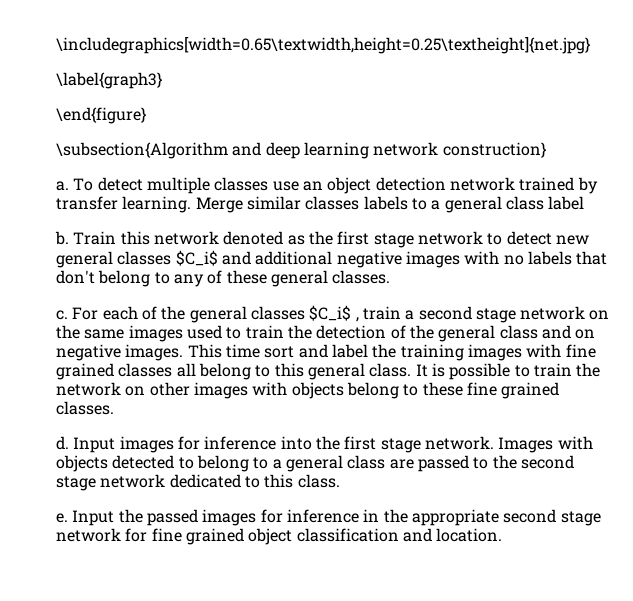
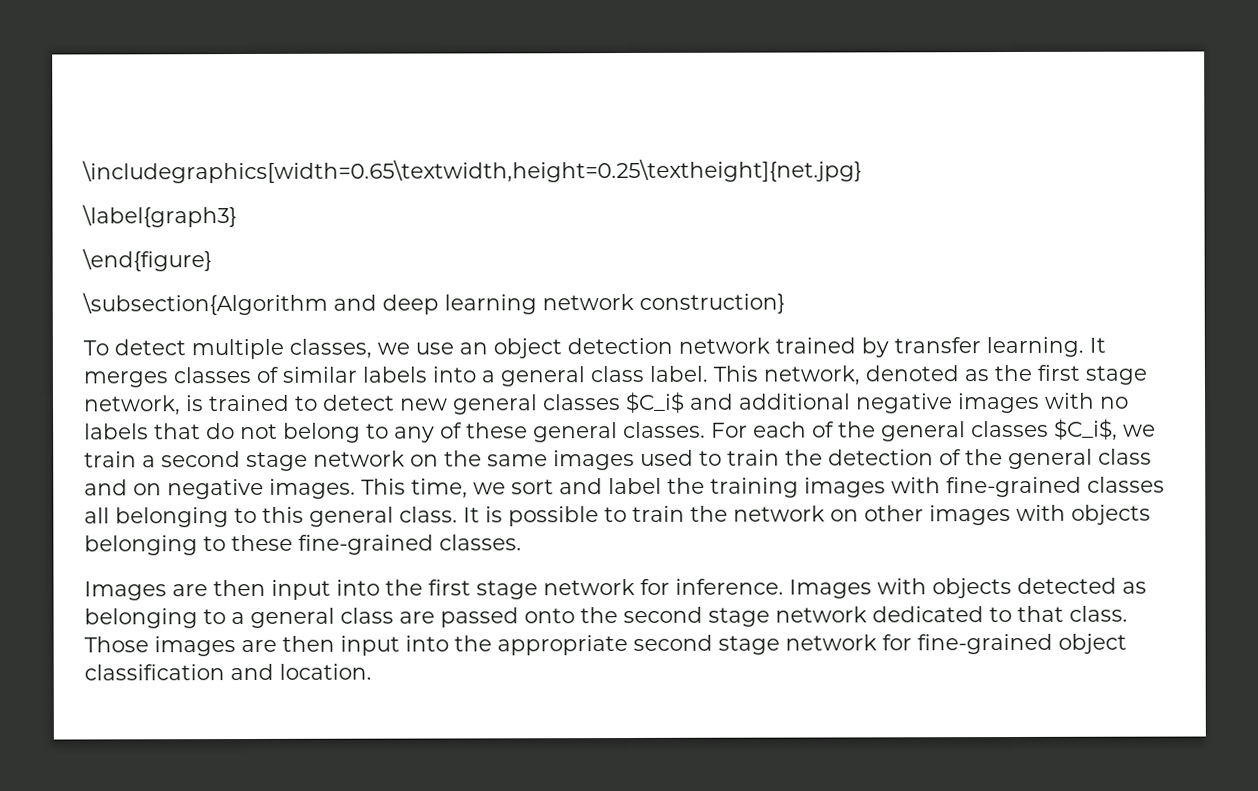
- a. To detect multiple classes use an object detection network trained by transfer learning.
+ To detect multiple classes, we use an object detection network trained by transfer learning.
- Merge similar classes labels to a general class label
- b. Train this network denoted as the first stage network to detect new general classes $C_i$ and additional negative images with no labels that don't belong to any of these general classes.
- c.
+ It merges classes of similar labels into a general class label. This network, denoted as the first stage network, is trained to detect new general classes $C_i$ and additional negative images with no labels that do not belong to any of these general classes.
- For each of the general classes $C_i$ , train a second stage network on the same images used to train the detection of the general class and on negative images.
+ For each of the general classes $C_i$, we train a second stage network on the same images used to train the detection of the general class and on negative images.
- This time sort and label the training images with fine grained classes all belong to this general class.
+ This time, we sort and label the training images with fine-grained classes all belonging to this general class.
- It is possible to train the network on other images with objects belong to these fine grained classes.
- d. Input images for inference into the first stage network.
+ It is possible to train the network on other images with objects belonging to these fine-grained classes.
+ Images are then input into the first stage network for inference.
- Images with objects detected to belong to a general class are passed to the second stage network dedicated to this class.
- e. Input the passed images for inference in the appropriate second stage network for fine grained object classification and location.
+ Images with objects detected as belonging to a general class are passed onto the second stage network dedicated to that class. Those images are then input into the appropriate second stage network for fine-grained object classification and location.

